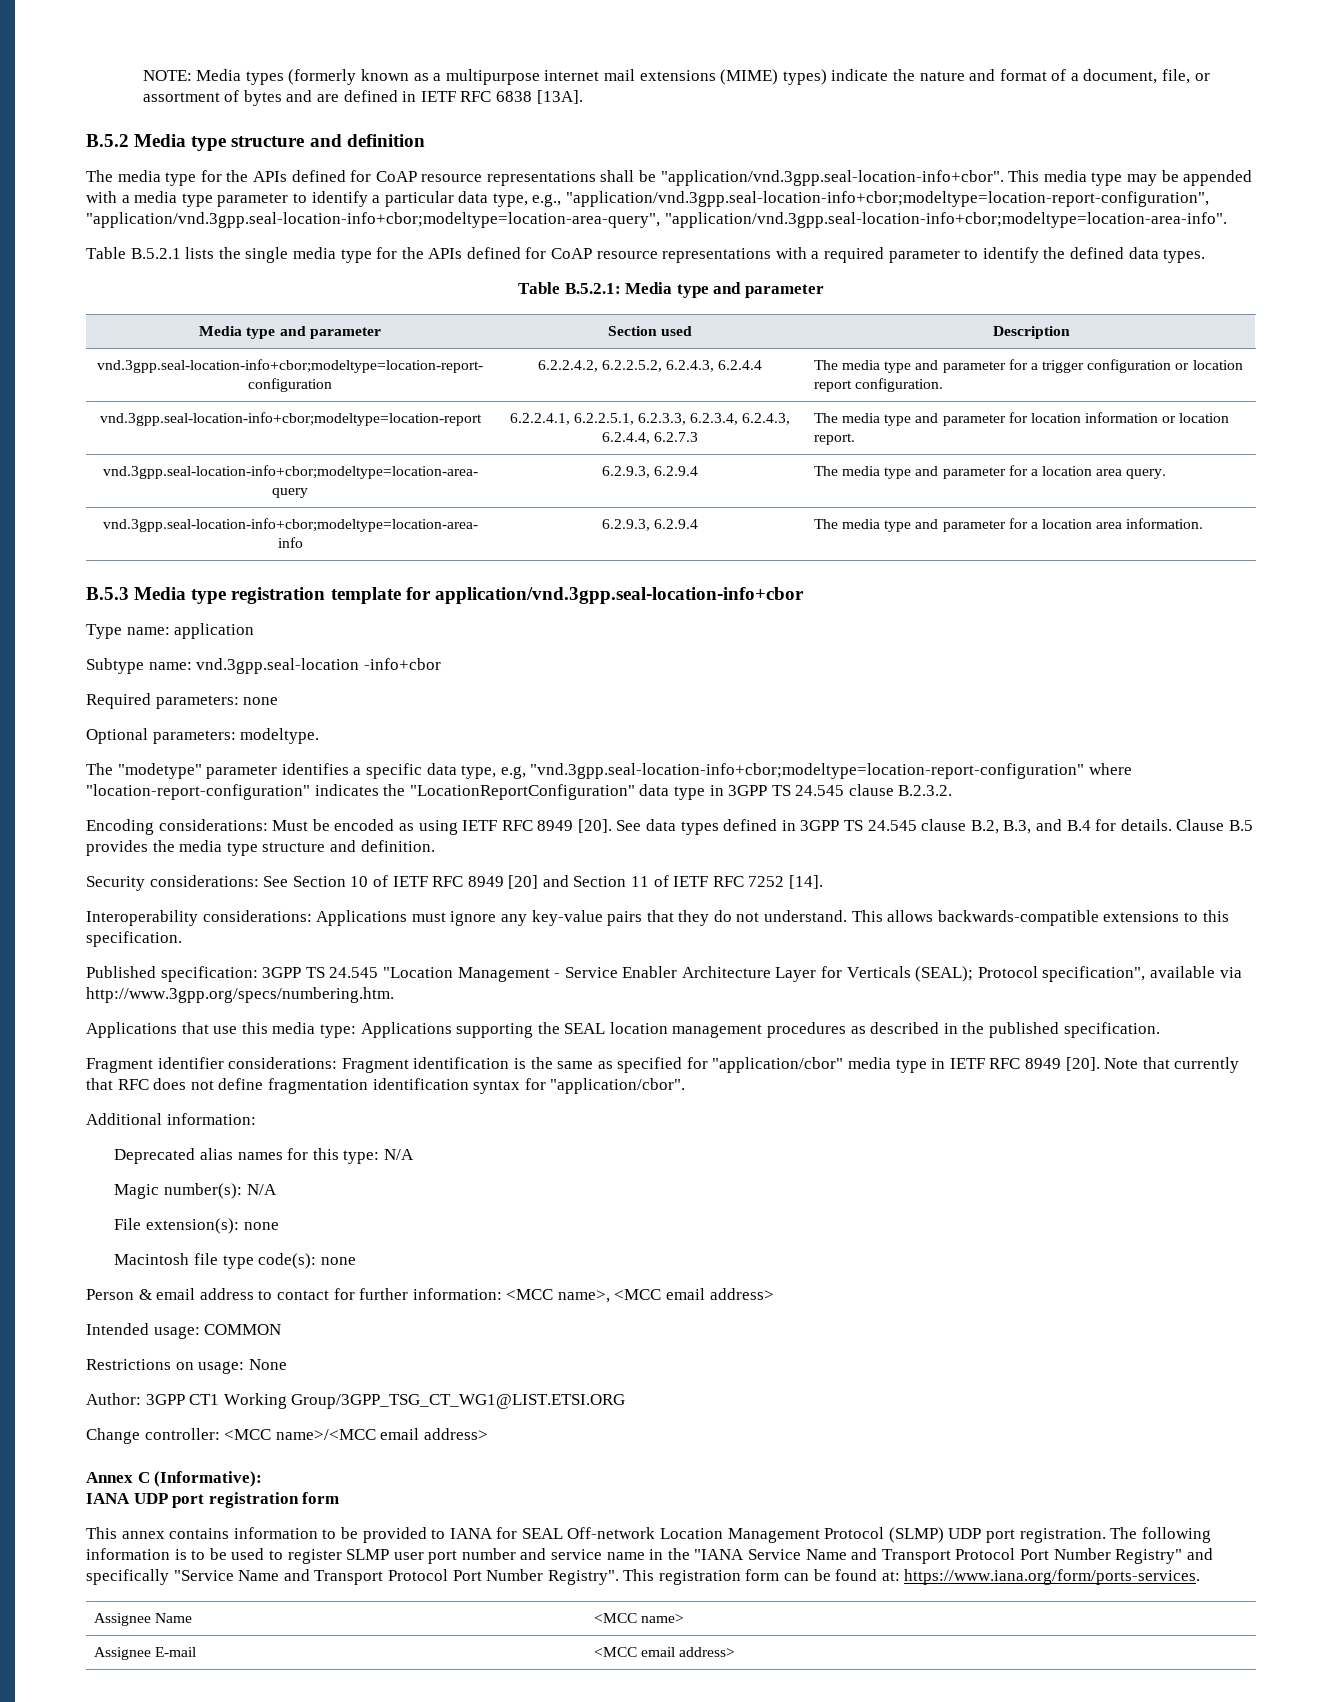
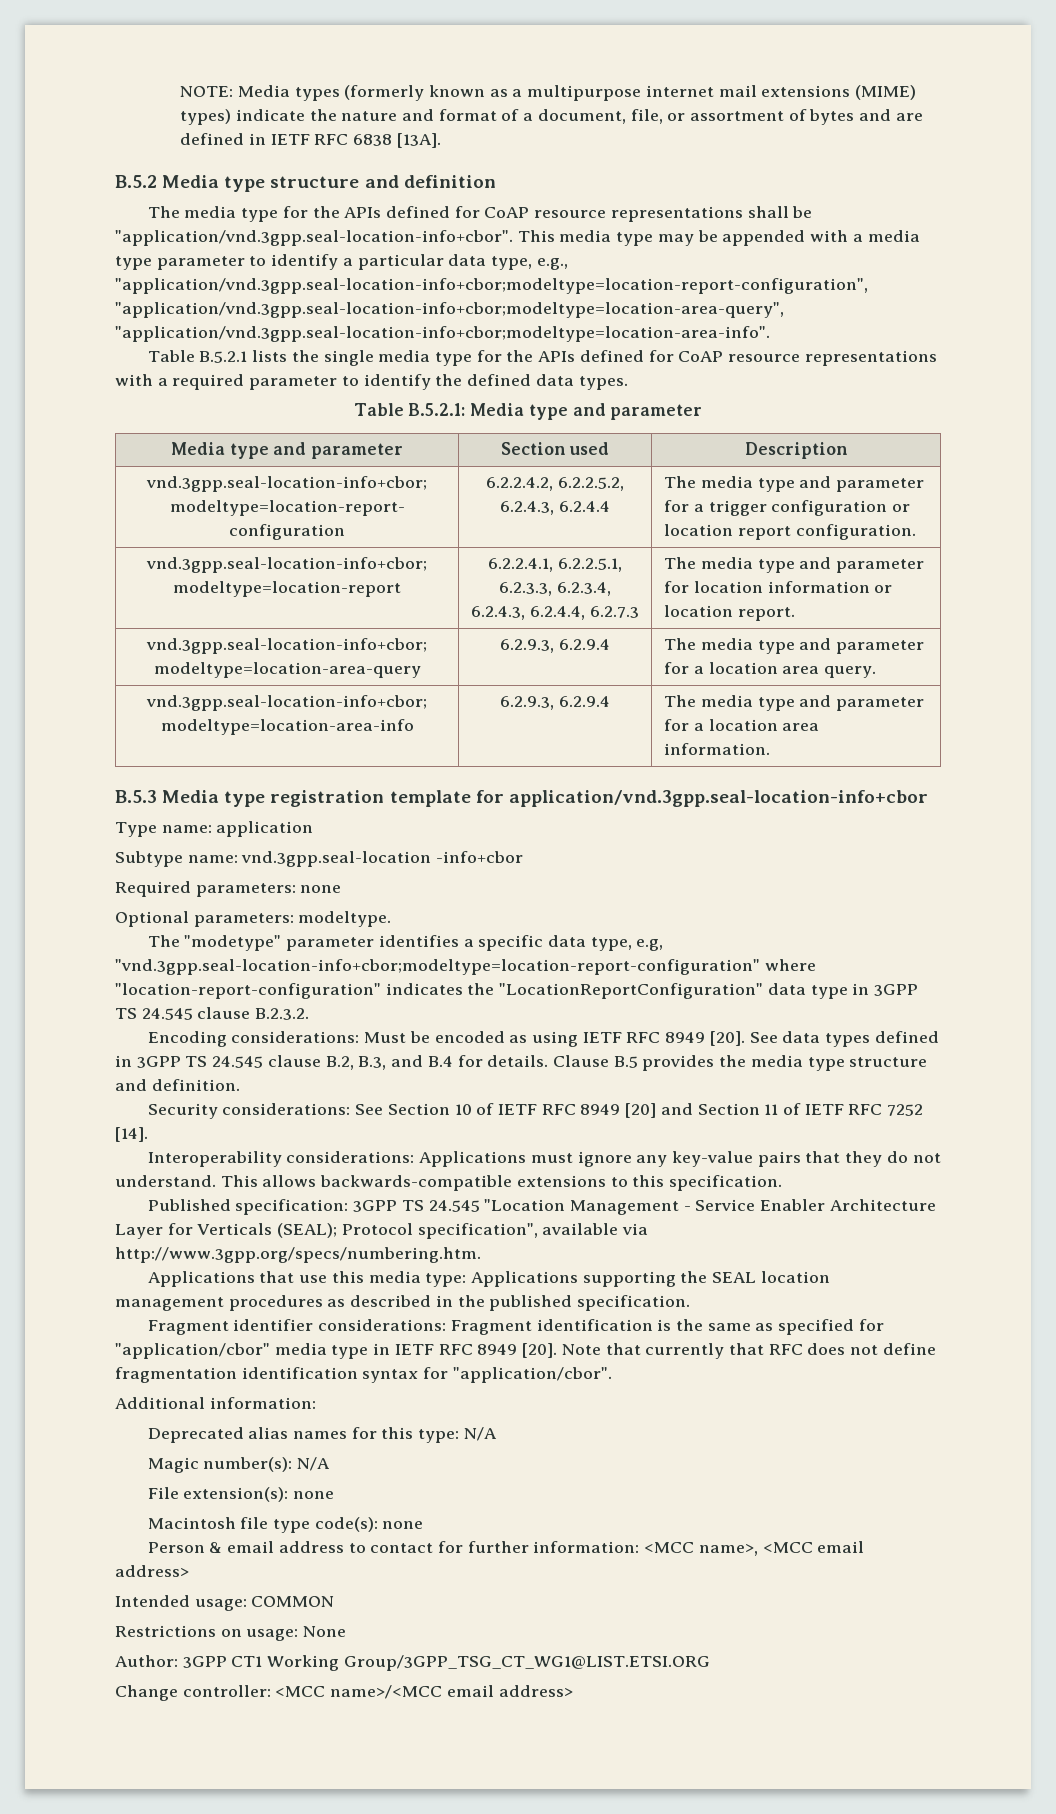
- Annex C (Informative):
- IANA UDP port registration form
- This annex contains information to be provided to IANA for SEAL Off-network Location Management Protocol (SLMP) UDP port registration. The following information is to be used to register SLMP user port number and service name in the "IANA Service Name and Transport Protocol Port Number Registry" and specifically "Service Name and Transport Protocol Port Number Registry". This registration form can be found at: https://www.iana.org/form/ports-services.
- Assignee Name | <MCC name>
- Assignee E-mail | <MCC email address>

